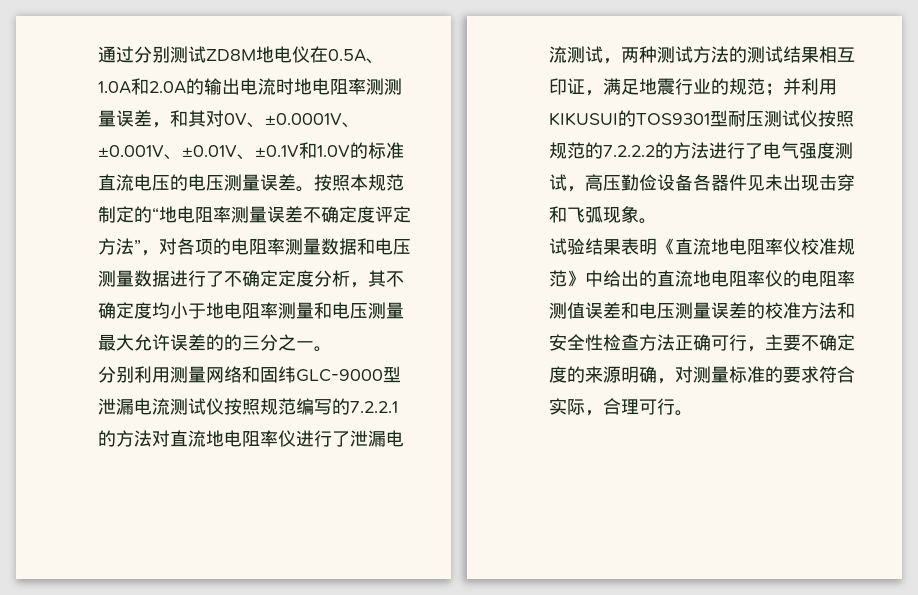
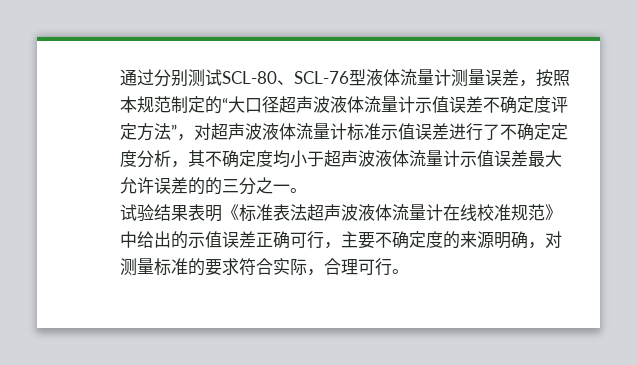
- 通过分别测试ZD8M地电仪在0.5A、1.0A和2.0A的输出电流时地电阻率测测量误差，和其对0V、±0.0001V、±0.001V、±0.01V、±0.1V和1.0V的标准直流电压的电压测量误差。按照本规范制定的“地电阻率测量误差不确定度评定方法”，对各项的电阻率测量数据和电压测量数据进行了不确定定度分析，其不确定度均小于地电阻率测量和电压测量最大允许误差的的三分之一。
+ 通过分别测试SCL-80、SCL-76型液体流量计测量误差，按照本规范制定的“大口径超声波液体流量计示值误差不确定度评定方法”，对超声波液体流量计标准示值误差进行了不确定定度分析，其不确定度均小于超声波液体流量计示值误差最大允许误差的的三分之一。
- 分别利用测量网络和固纬GLC-9000型泄漏电流测试仪按照规范编写的7.2.2.1的方法对直流地电阻率仪进行了泄漏电流测试，两种测试方法的测试结果相互印证，满足地震行业的规范；并利用KIKUSUI的TOS9301型耐压测试仪按照规范的7.2.2.2的方法进行了电气强度测试，高压勤俭设备各器件见未出现击穿和飞弧现象。
- 试验结果表明《直流地电阻率仪校准规范》中给出的直流地电阻率仪的电阻率测值误差和电压测量误差的校准方法和安全性检查方法正确可行，主要不确定度的来源明确，对测量标准的要求符合实际，合理可行。
+ 试验结果表明《标准表法超声波液体流量计在线校准规范》中给出的示值误差正确可行，主要不确定度的来源明确，对测量标准的要求符合实际，合理可行。

